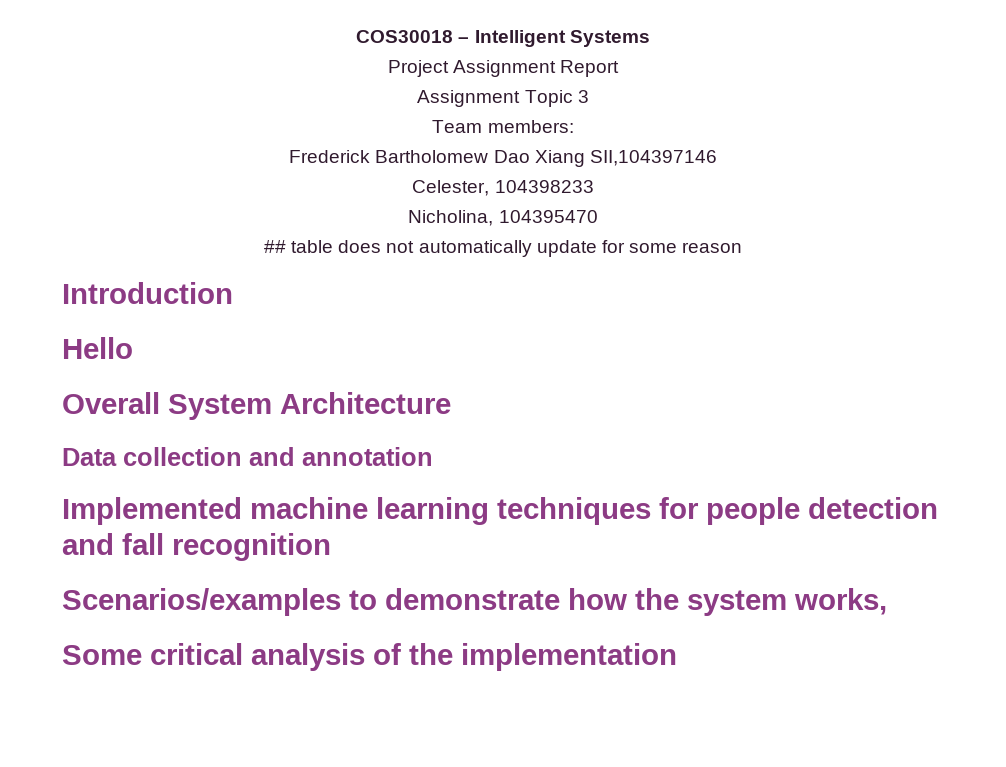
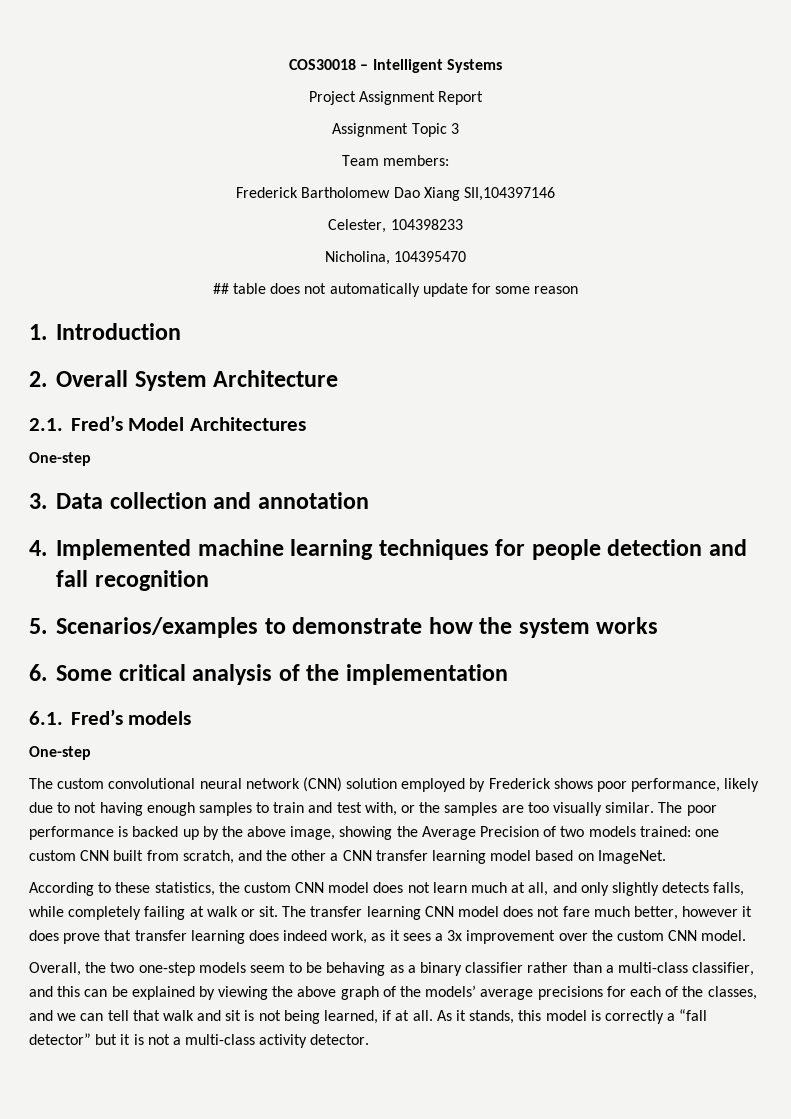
- Introduction
+ 1. Introduction
- Hello
- Overall System Architecture
+ 2. Overall System Architecture
- Data collection and annotation
+ 2.1. Fred’s Model Architectures
+ One-step
+ 3. Data collection and annotation
- Implemented machine learning techniques for people detection and fall recognition
+ 4. Implemented machine learning techniques for people detection and fall recognition
- Scenarios/examples to demonstrate how the system works,
- Some critical analysis of the implementation
+ 5. Scenarios/examples to demonstrate how the system works
+ 6. Some critical analysis of the implementation
+ 6.1. Fred’s models
+ One-step
+ The custom convolutional neural network (CNN) solution employed by Frederick shows poor performance, likely due to not having enough samples to train and test with, or the samples are too visually similar. The poor performance is backed up by the above image, showing the Average Precision of two models trained: one custom CNN built from scratch, and the other a CNN transfer learning model based on ImageNet.
+ According to these statistics, the custom CNN model does not learn much at all, and only slightly detects falls, while completely failing at walk or sit. The transfer learning CNN model does not fare much better, however it does prove that transfer learning does indeed work, as it sees a 3x improvement over the custom CNN model.
+ Overall, the two one-step models seem to be behaving as a binary classifier rather than a multi-class classifier, and this can be explained by viewing the above graph of the models’ average precisions for each of the classes, and we can tell that walk and sit is not being learned, if at all. As it stands, this model is correctly a “fall detector” but it is not a multi-class activity detector.

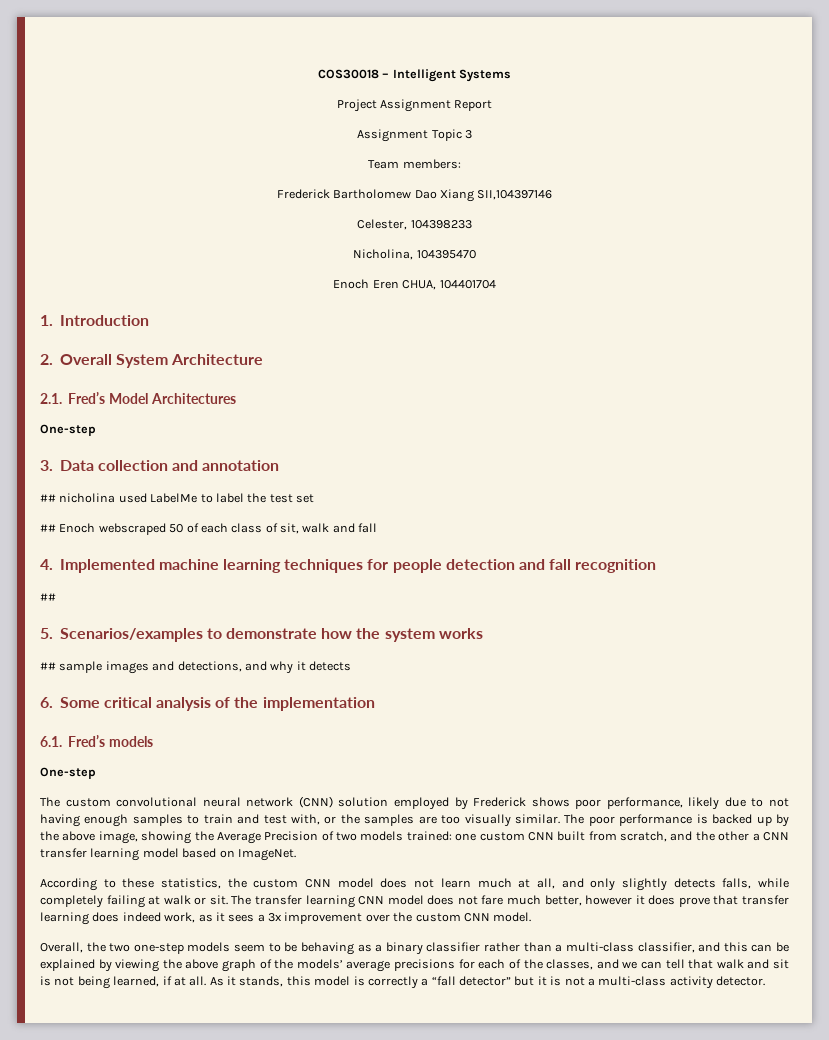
- ## table does not automatically update for some reason
+ Enoch Eren CHUA, 104401704
+ ## nicholina used LabelMe to label the test set
+ ## Enoch webscraped 50 of each class of sit, walk and fall
  4. Implemented machine learning techniques for people detection and fall recognition
+ ##
+ ## sample images and detections, and why it detects

